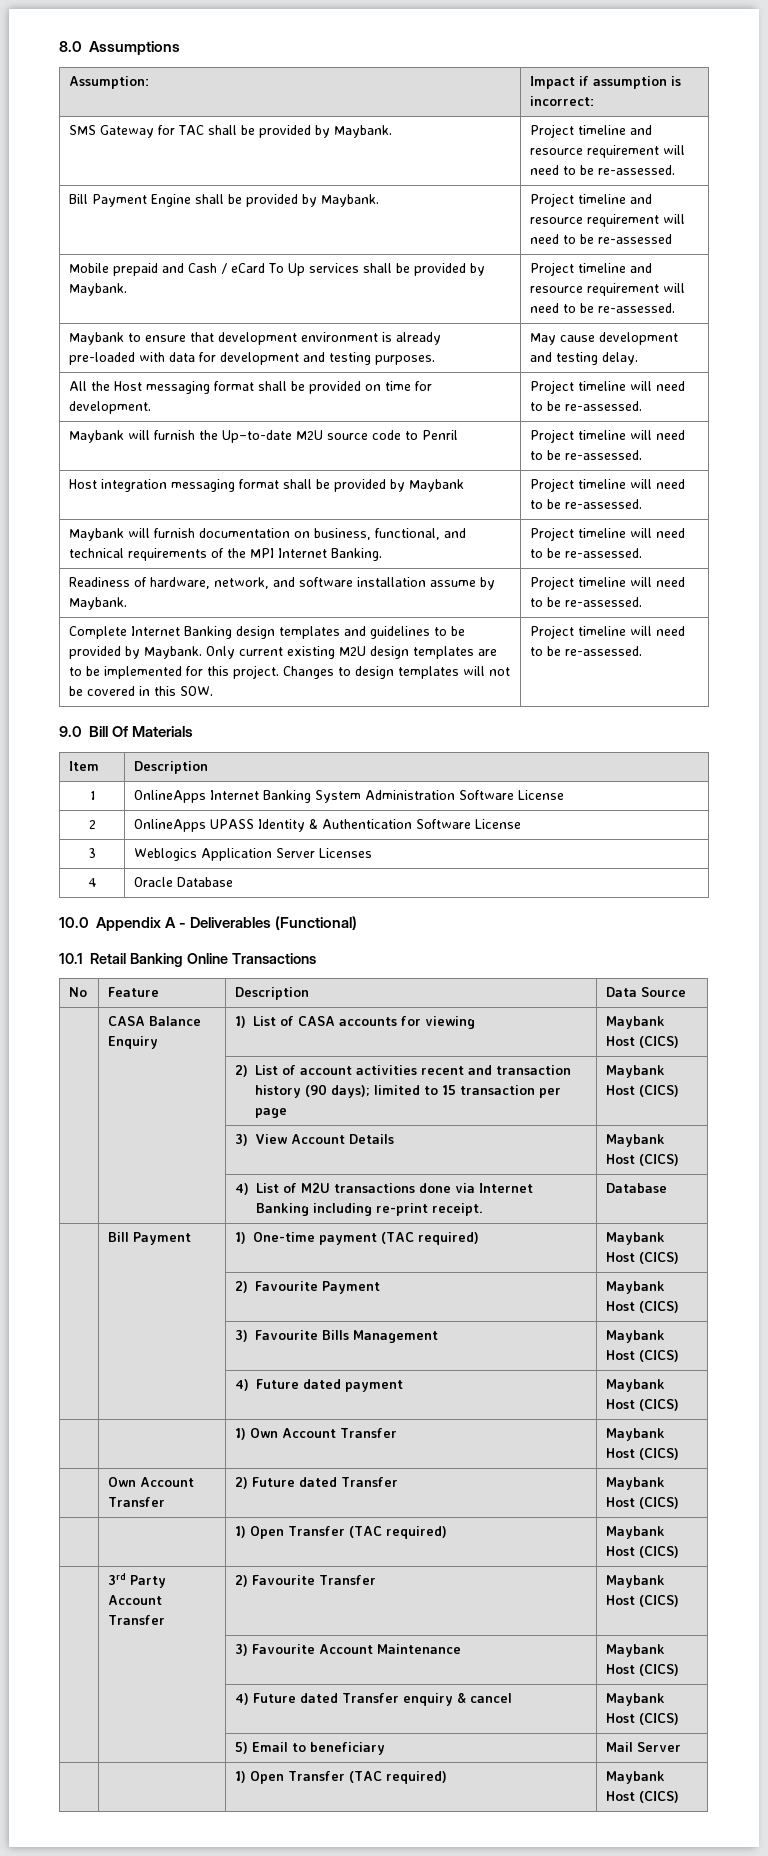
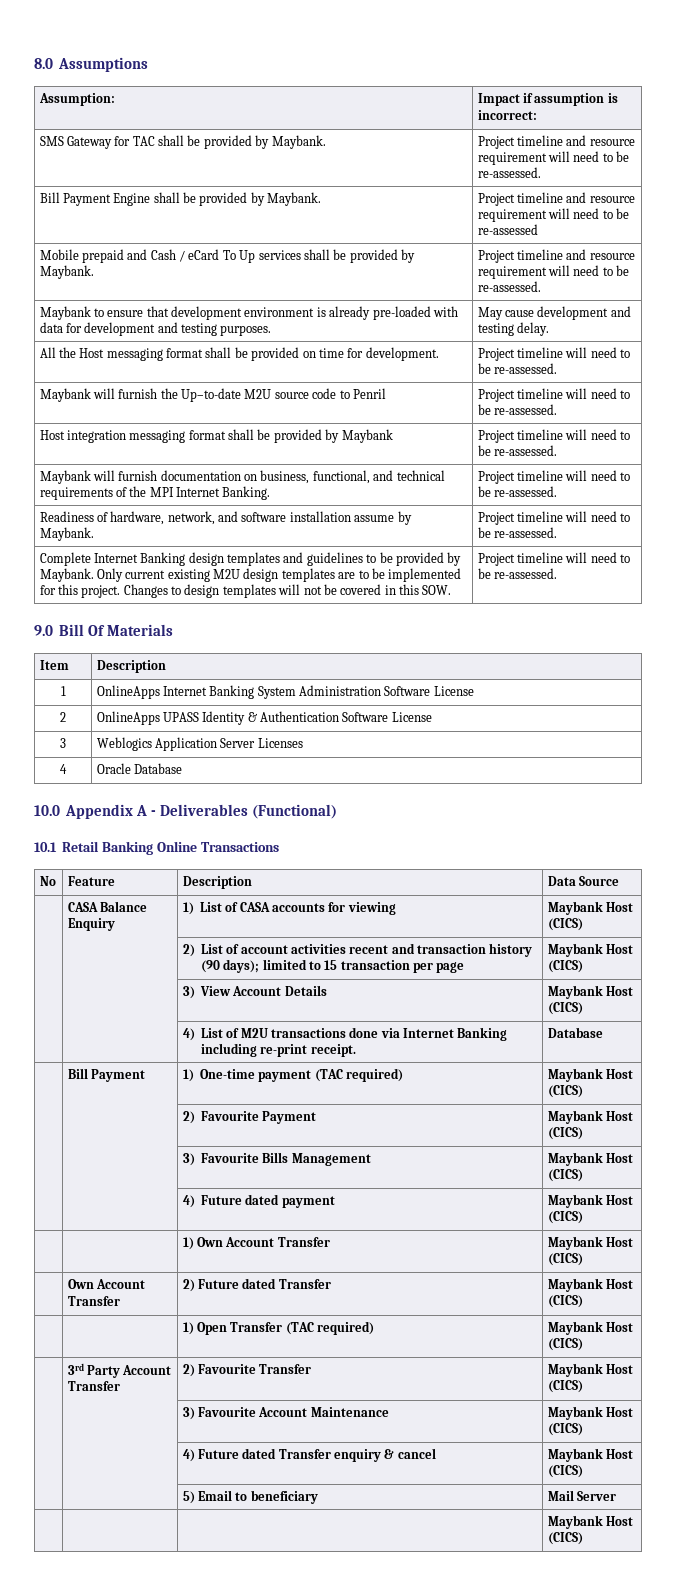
  | | 5) Email to beneficiary | Mail Server
- | | 1) Open Transfer (TAC required) | Maybank Host (CICS)
+ | | | Maybank Host (CICS)

